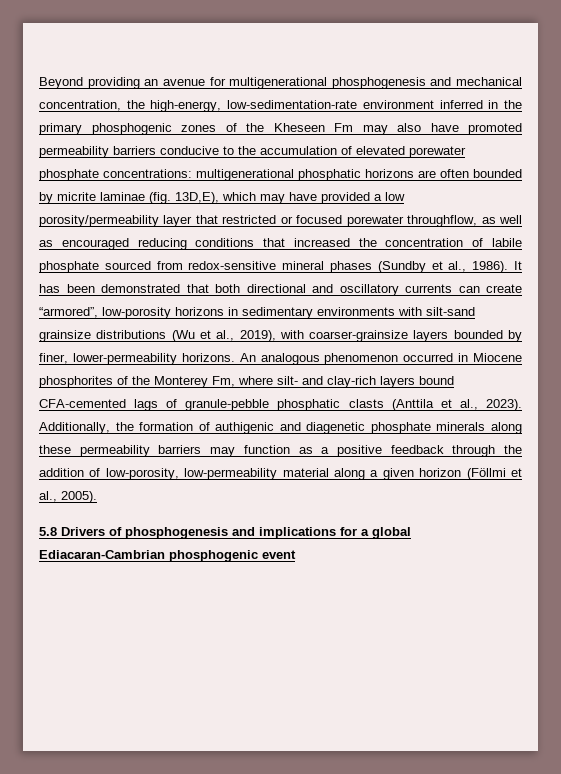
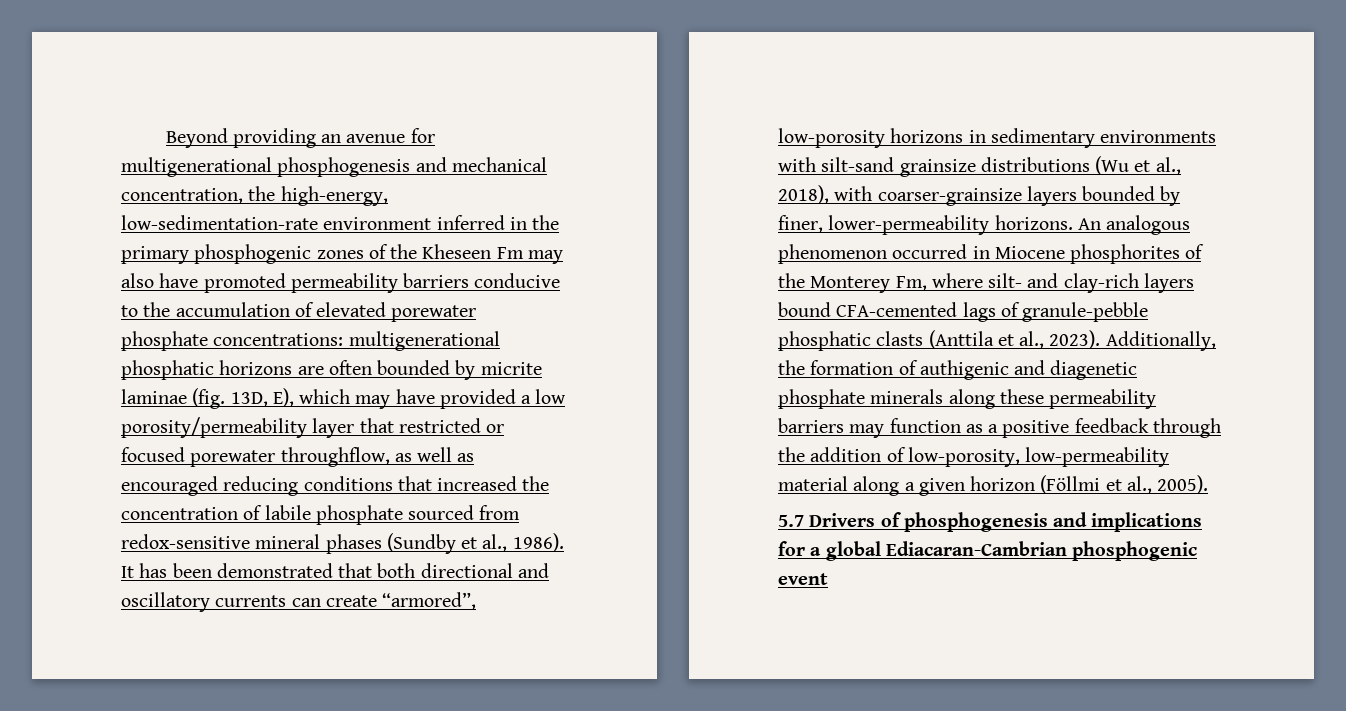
- multigenerational phosphatic horizons are often bounded by micrite laminae (fig. 13D,E), which may have provided a low porosity/permeability layer that restricted or focused porewater throughflow, as well as encouraged reducing conditions that increased the concentration of labile phosphate sourced from redox-sensitive mineral phases (Sundby et al., 1986).
+ multigenerational phosphatic horizons are often bounded by micrite laminae (fig. 13D, E), which may have provided a low porosity/permeability layer that restricted or focused porewater throughflow, as well as encouraged reducing conditions that increased the concentration of labile phosphate sourced from redox-sensitive mineral phases (Sundby et al., 1986).
- It has been demonstrated that both directional and oscillatory currents can create “armored”, low-porosity horizons in sedimentary environments with silt-sand grainsize distributions (Wu et al., 2019), with coarser-grainsize layers bounded by finer, lower-permeability horizons.
+ It has been demonstrated that both directional and oscillatory currents can create “armored”, low-porosity horizons in sedimentary environments with silt-sand grainsize distributions (Wu et al., 2018), with coarser-grainsize layers bounded by finer, lower-permeability horizons.
- 5.8 Drivers of phosphogenesis and implications for a global Ediacaran-Cambrian phosphogenic event
+ 5.7 Drivers of phosphogenesis and implications for a global Ediacaran-Cambrian phosphogenic event

